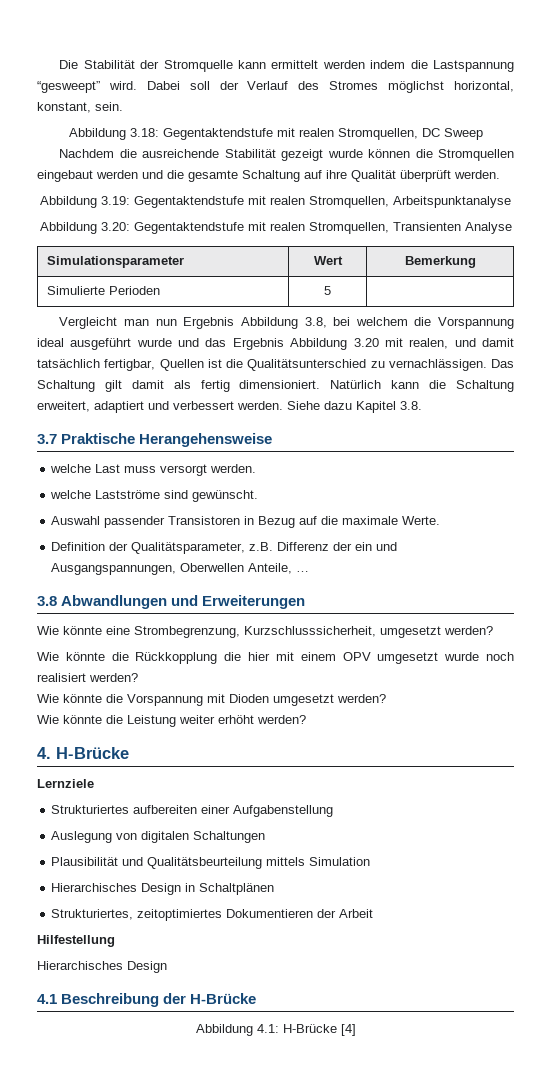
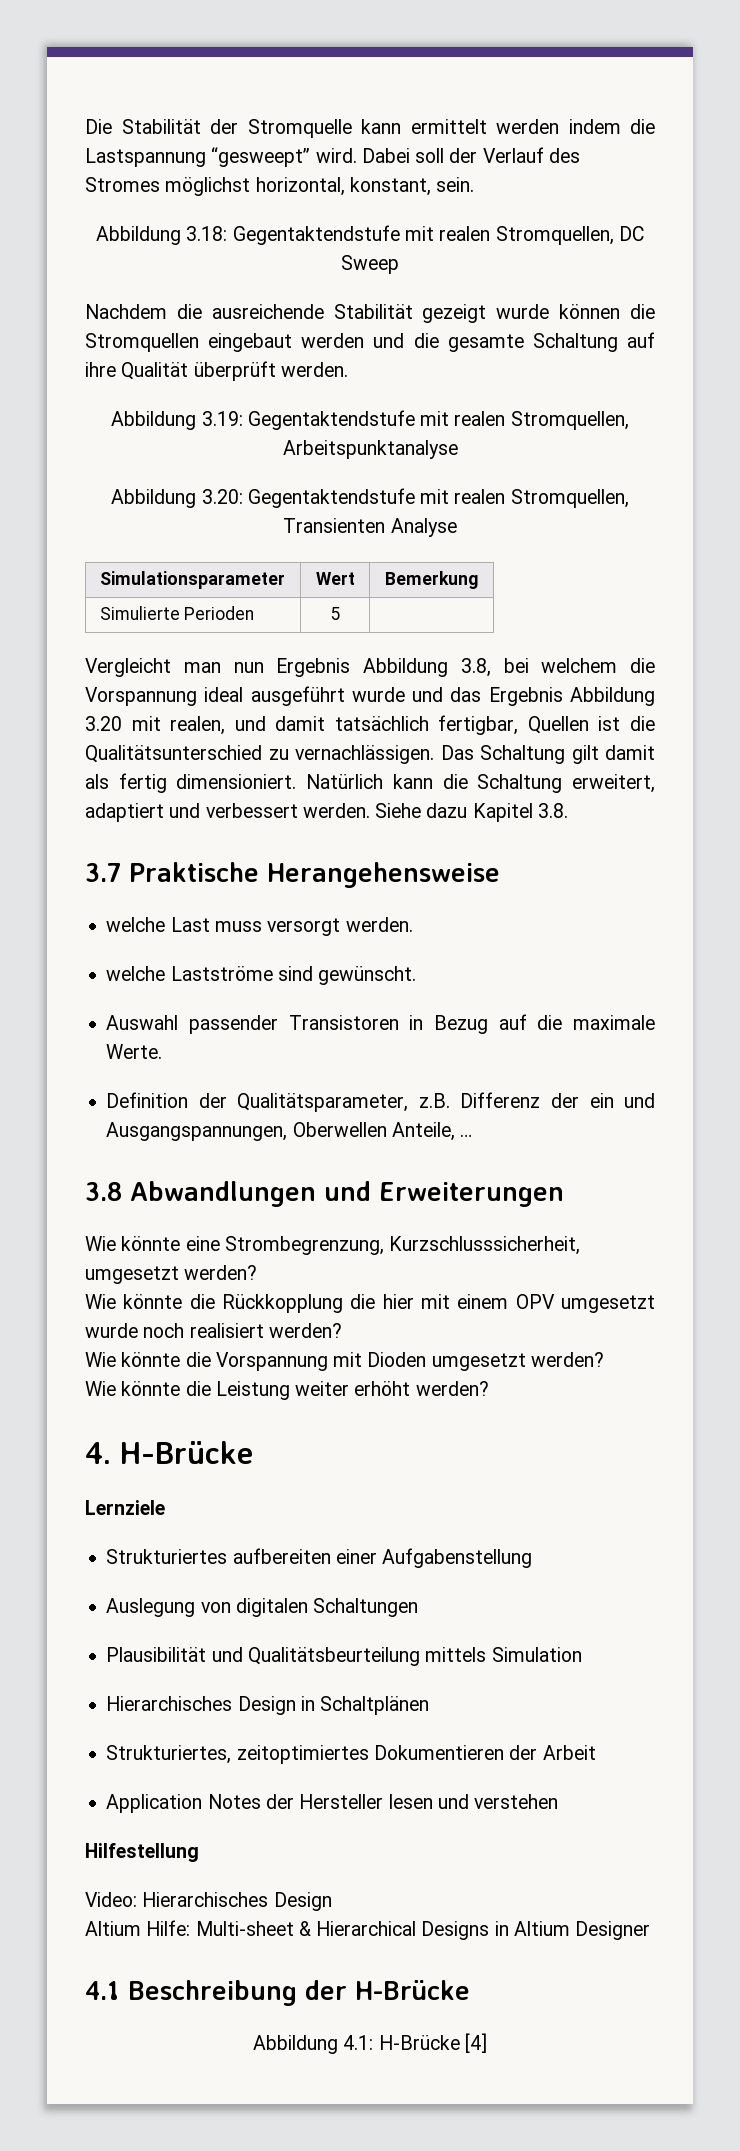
+ Application Notes der Hersteller lesen und verstehen
  Hilfestellung
- Hierarchisches Design
+ Video: Hierarchisches Design
+ Altium Hilfe: Multi-sheet & Hierarchical Designs in Altium Designer

